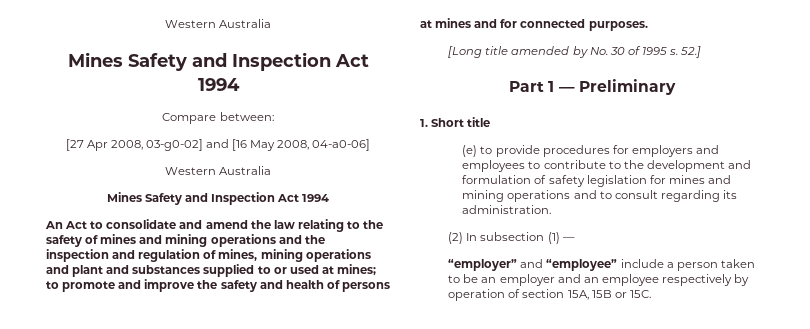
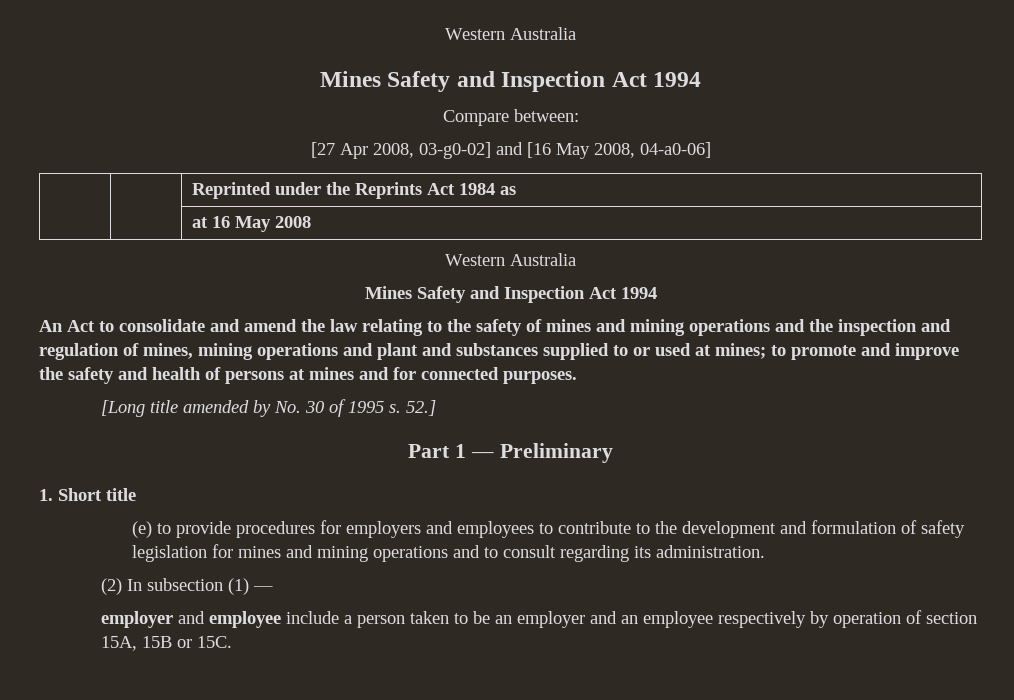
+ | | Reprinted under the Reprints Act 1984 as
+ | | at 16 May 2008
- “employer” and “employee” include a person taken to be an employer and an employee respectively by operation of section 15A, 15B or 15C.
+ employer and employee include a person taken to be an employer and an employee respectively by operation of section 15A, 15B or 15C.

